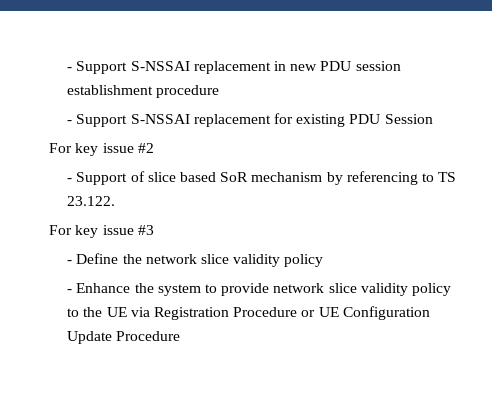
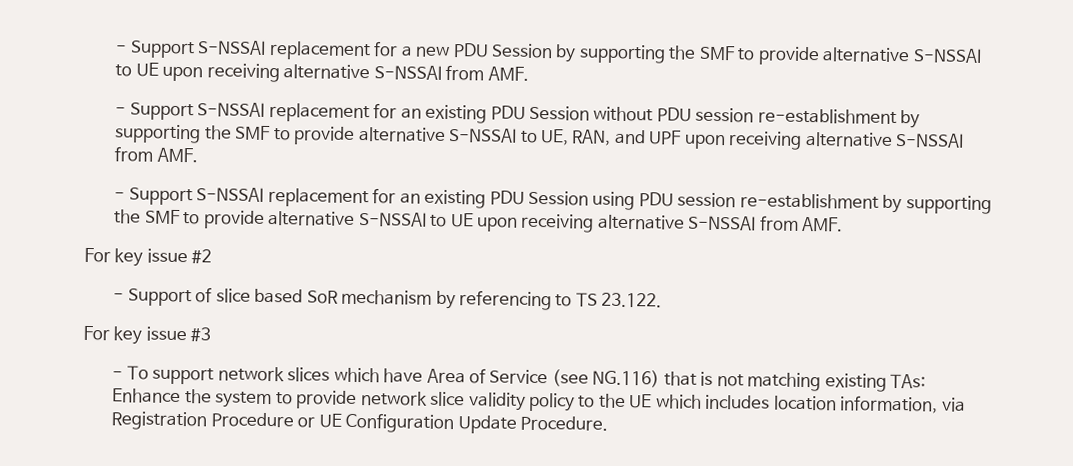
- - Support S-NSSAI replacement in new PDU session establishment procedure
- - Support S-NSSAI replacement for existing PDU Session
+ - Support S-NSSAI replacement for a new PDU Session by supporting the SMF to provide alternative S-NSSAI to UE upon receiving alternative S-NSSAI from AMF.
+ - Support S-NSSAI replacement for an existing PDU Session without PDU session re-establishment by supporting the SMF to provide alternative S-NSSAI to UE, RAN, and UPF upon receiving alternative S-NSSAI from AMF.
+ - Support S-NSSAI replacement for an existing PDU Session using PDU session re-establishment by supporting the SMF to provide alternative S-NSSAI to UE upon receiving alternative S-NSSAI from AMF.
- - Define the network slice validity policy
- - Enhance the system to provide network slice validity policy to the UE via Registration Procedure or UE Configuration Update Procedure
+ - To support network slices which have Area of Service (see NG.116) that is not matching existing TAs: Enhance the system to provide network slice validity policy to the UE which includes location information, via Registration Procedure or UE Configuration Update Procedure.

